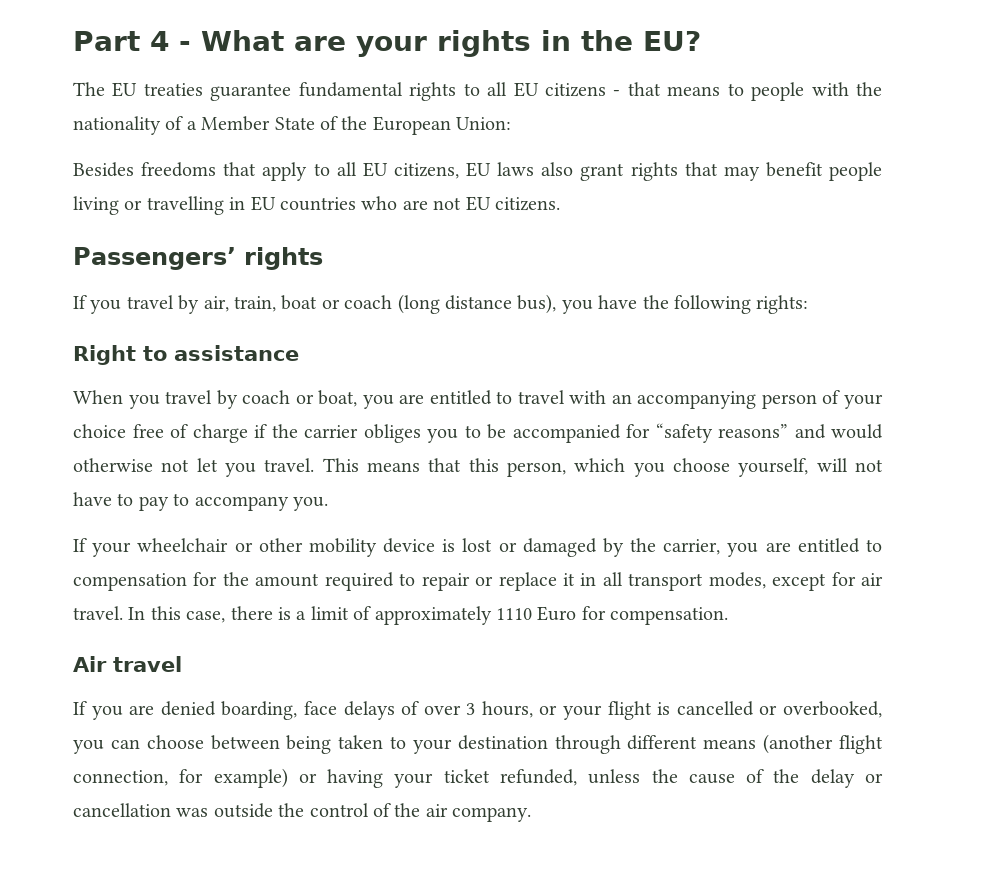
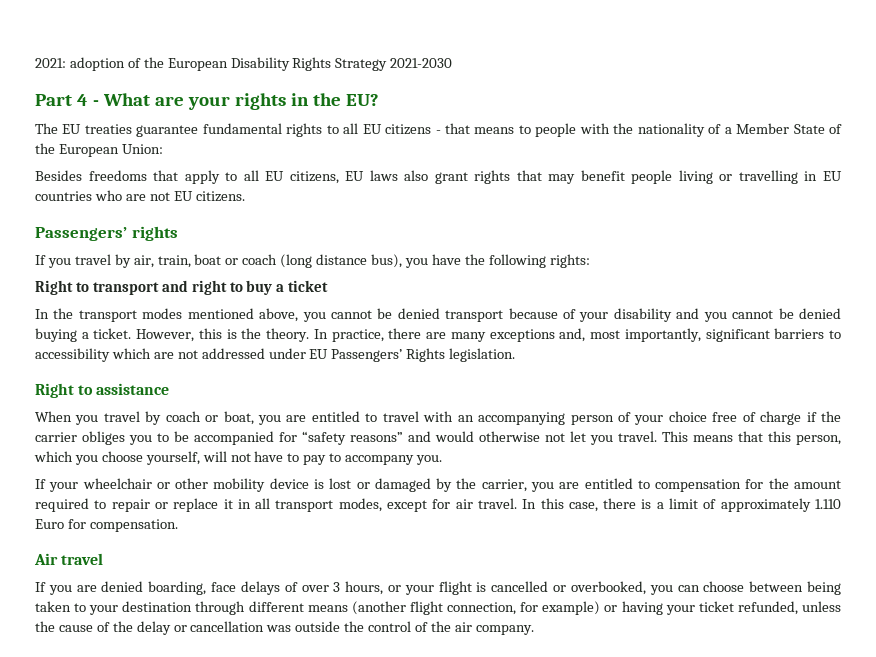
+ 2021: adoption of the European Disability Rights Strategy 2021-2030
+ Right to transport and right to buy a ticket
+ In the transport modes mentioned above, you cannot be denied transport because of your disability and you cannot be denied buying a ticket. However, this is the theory. In practice, there are many exceptions and, most importantly, significant barriers to accessibility which are not addressed under EU Passengers’ Rights legislation.
- In this case, there is a limit of approximately 1110 Euro for compensation.
+ In this case, there is a limit of approximately 1.110 Euro for compensation.

